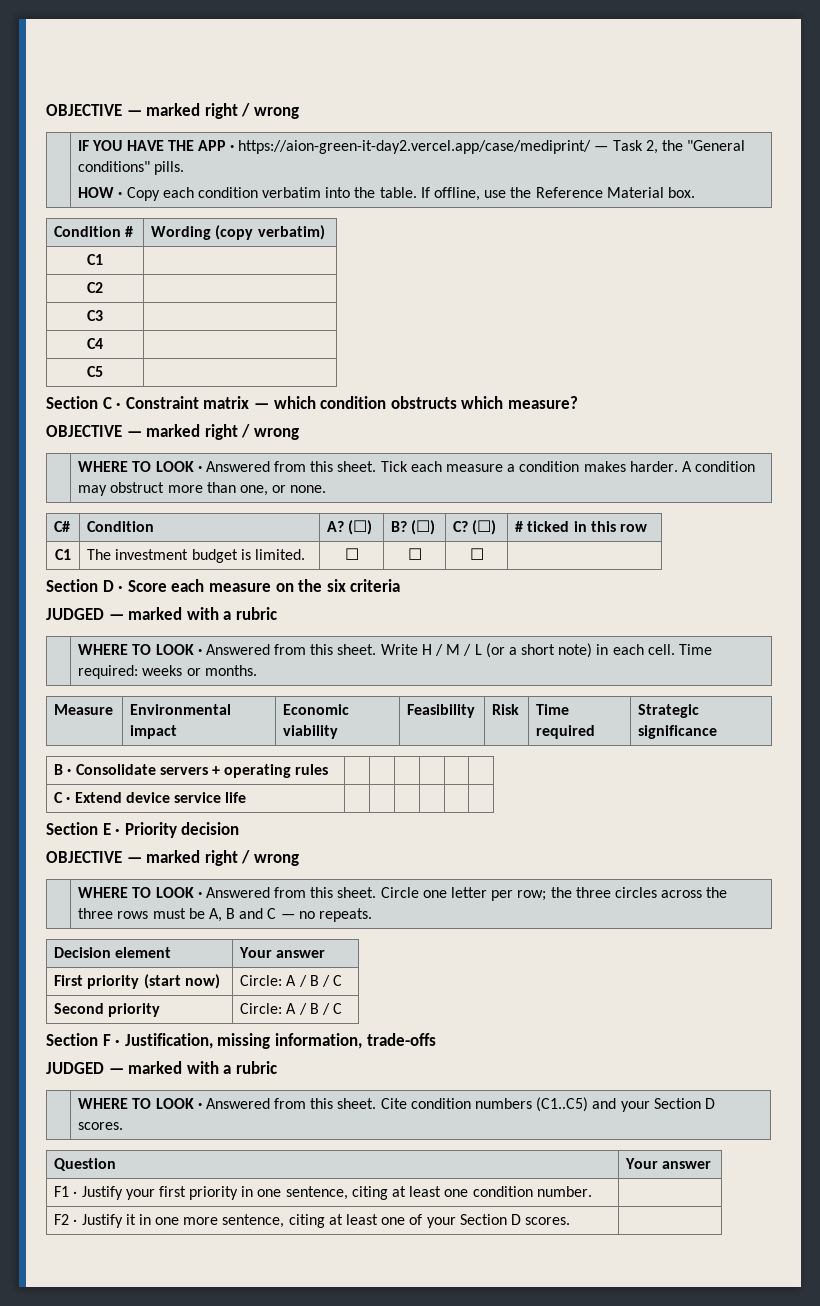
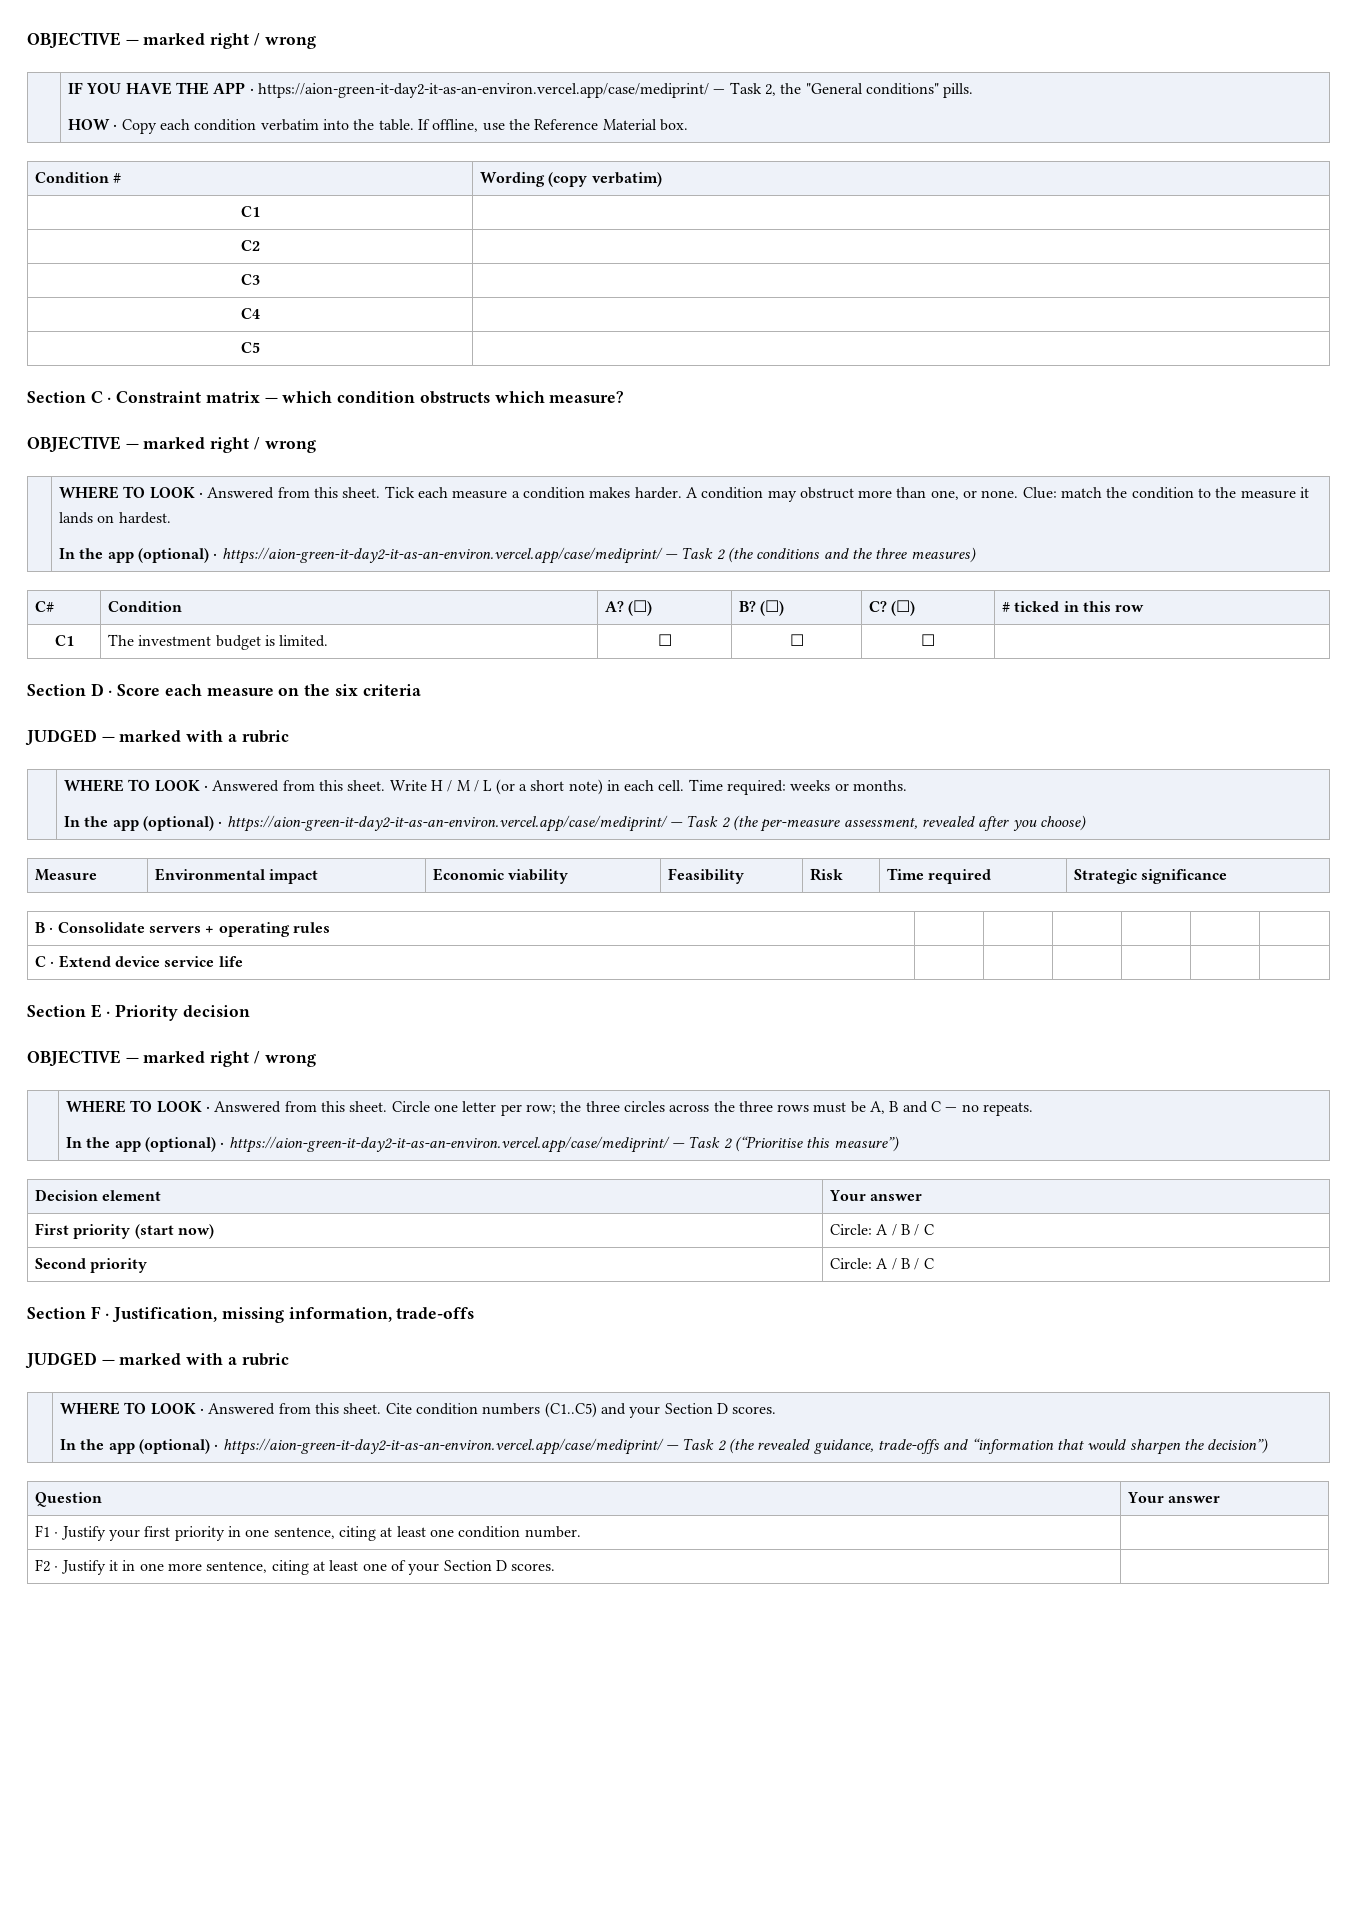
- | IF YOU HAVE THE APP · https://aion-green-it-day2.vercel.app/case/mediprint/ — Task 2, the "General conditions" pills.
+ | IF YOU HAVE THE APP · https://aion-green-it-day2-it-as-an-environ.vercel.app/case/mediprint/ — Task 2, the "General conditions" pills.
+ Clue: match the condition to the measure it lands on hardest.
+ In the app (optional) · https://aion-green-it-day2-it-as-an-environ.vercel.app/case/mediprint/ — Task 2 (the conditions and the three measures)
+ In the app (optional) · https://aion-green-it-day2-it-as-an-environ.vercel.app/case/mediprint/ — Task 2 (the per-measure assessment, revealed after you choose)
+ In the app (optional) · https://aion-green-it-day2-it-as-an-environ.vercel.app/case/mediprint/ — Task 2 (“Prioritise this measure”)
  | WHERE TO LOOK · Answered from this sheet. Cite condition numbers (C1..C5) and your Section D scores.
+ In the app (optional) · https://aion-green-it-day2-it-as-an-environ.vercel.app/case/mediprint/ — Task 2 (the revealed guidance, trade-offs and “information that would sharpen the decision”)

